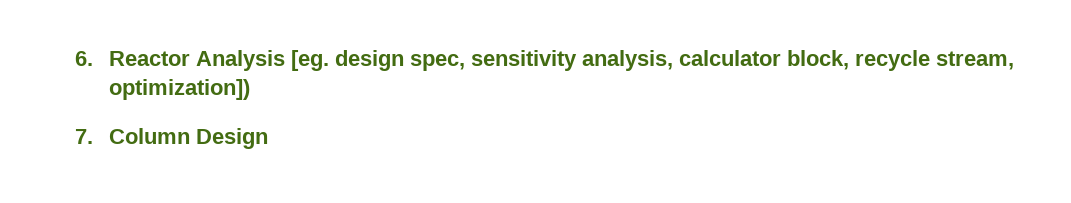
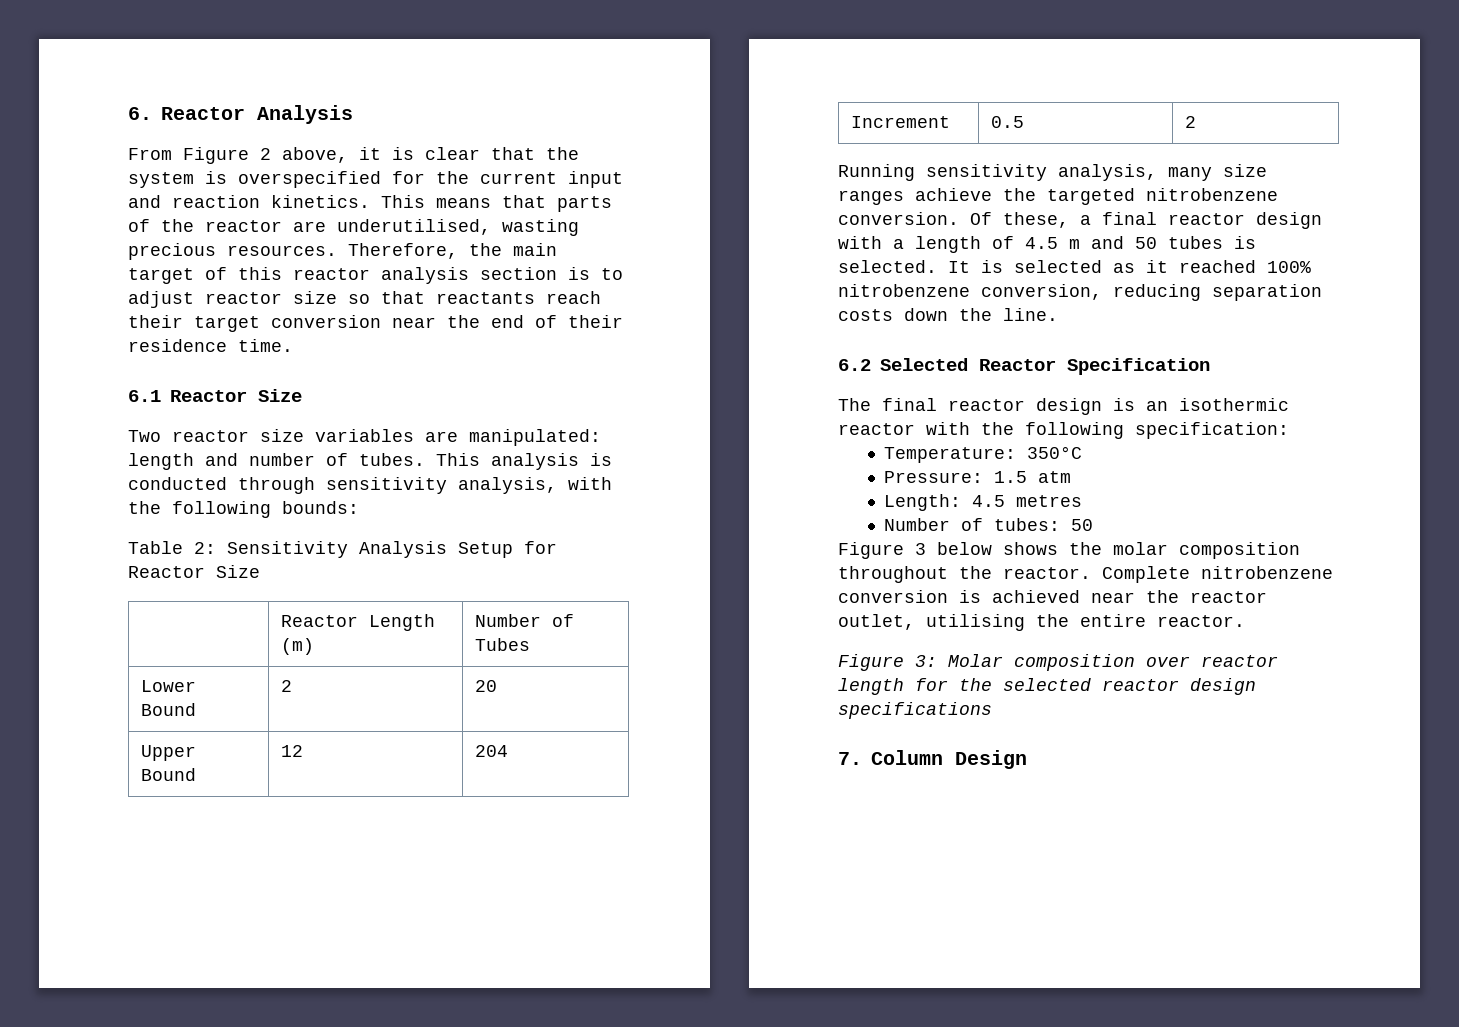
- 6. Reactor Analysis [eg. design spec, sensitivity analysis, calculator block, recycle stream, optimization])
+ 6. Reactor Analysis
+ From Figure 2 above, it is clear that the system is overspecified for the current input and reaction kinetics. This means that parts of the reactor are underutilised, wasting precious resources. Therefore, the main target of this reactor analysis section is to adjust reactor size so that reactants reach their target conversion near the end of their residence time.
+ 6.1 Reactor Size
+ Two reactor size variables are manipulated: length and number of tubes. This analysis is conducted through sensitivity analysis, with the following bounds:
+ Table 2: Sensitivity Analysis Setup for Reactor Size
+ | Reactor Length (m) | Number of Tubes
+ Lower Bound | 2 | 20
+ Upper Bound | 12 | 204
+ Increment | 0.5 | 2
+ Running sensitivity analysis, many size ranges achieve the targeted nitrobenzene conversion. Of these, a final reactor design with a length of 4.5 m and 50 tubes is selected. It is selected as it reached 100% nitrobenzene conversion, reducing separation costs down the line.
+ 6.2 Selected Reactor Specification
+ The final reactor design is an isothermic reactor with the following specification:
+ Temperature: 350°C
+ Pressure: 1.5 atm
+ Length: 4.5 metres
+ Number of tubes: 50
+ Figure 3 below shows the molar composition throughout the reactor. Complete nitrobenzene conversion is achieved near the reactor outlet, utilising the entire reactor.
+ Figure 3: Molar composition over reactor length for the selected reactor design specifications

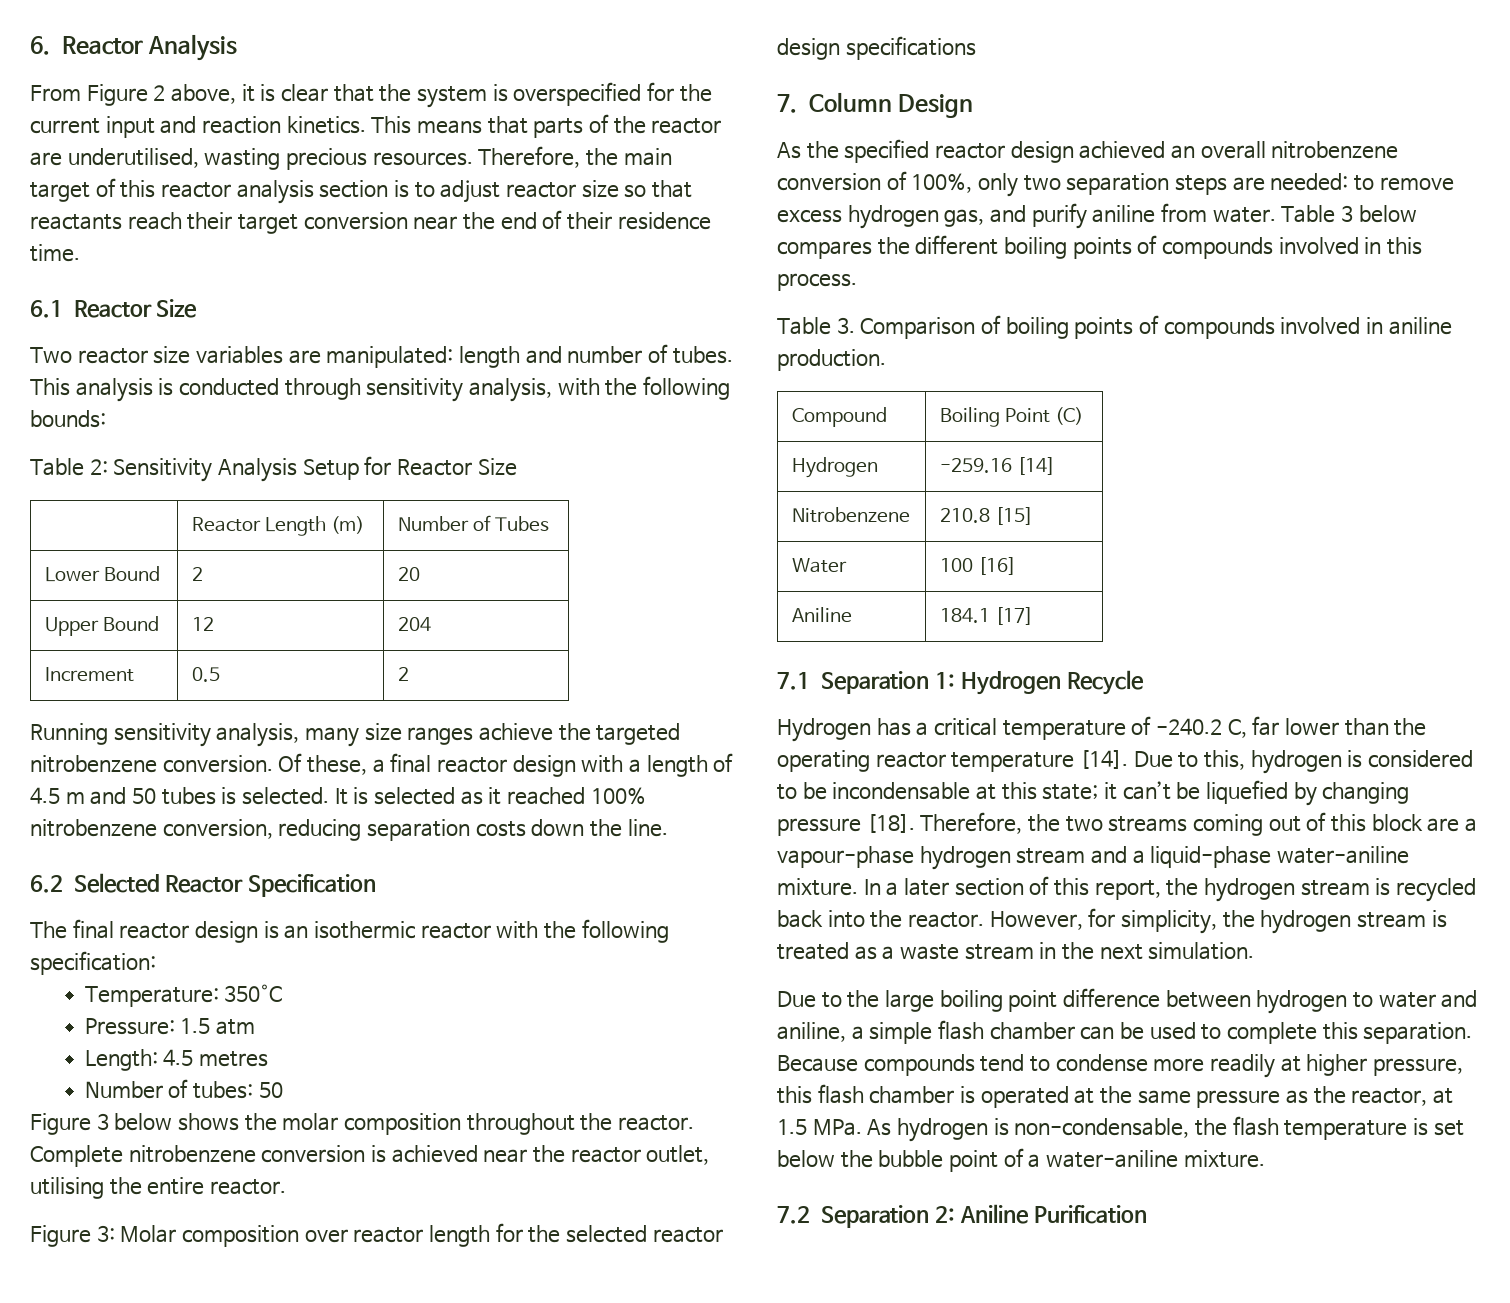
+ As the specified reactor design achieved an overall nitrobenzene conversion of 100%, only two separation steps are needed: to remove excess hydrogen gas, and purify aniline from water. Table 3 below compares the different boiling points of compounds involved in this process.
+ Table 3. Comparison of boiling points of compounds involved in aniline production.
+ Compound | Boiling Point (C)
+ Hydrogen | -259.16 [14]
+ Nitrobenzene | 210.8 [15]
+ Water | 100 [16]
+ Aniline | 184.1 [17]
+ 7.1 Separation 1: Hydrogen Recycle
+ Hydrogen has a critical temperature of -240.2 C, far lower than the operating reactor temperature [14]. Due to this, hydrogen is considered to be incondensable at this state; it can’t be liquefied by changing pressure [18]. Therefore, the two streams coming out of this block are a vapour-phase hydrogen stream and a liquid-phase water-aniline mixture. In a later section of this report, the hydrogen stream is recycled back into the reactor. However, for simplicity, the hydrogen stream is treated as a waste stream in the next simulation.
+ Due to the large boiling point difference between hydrogen to water and aniline, a simple flash chamber can be used to complete this separation. Because compounds tend to condense more readily at higher pressure, this flash chamber is operated at the same pressure as the reactor, at 1.5 MPa. As hydrogen is non-condensable, the flash temperature is set below the bubble point of a water-aniline mixture.
+ 7.2 Separation 2: Aniline Purification

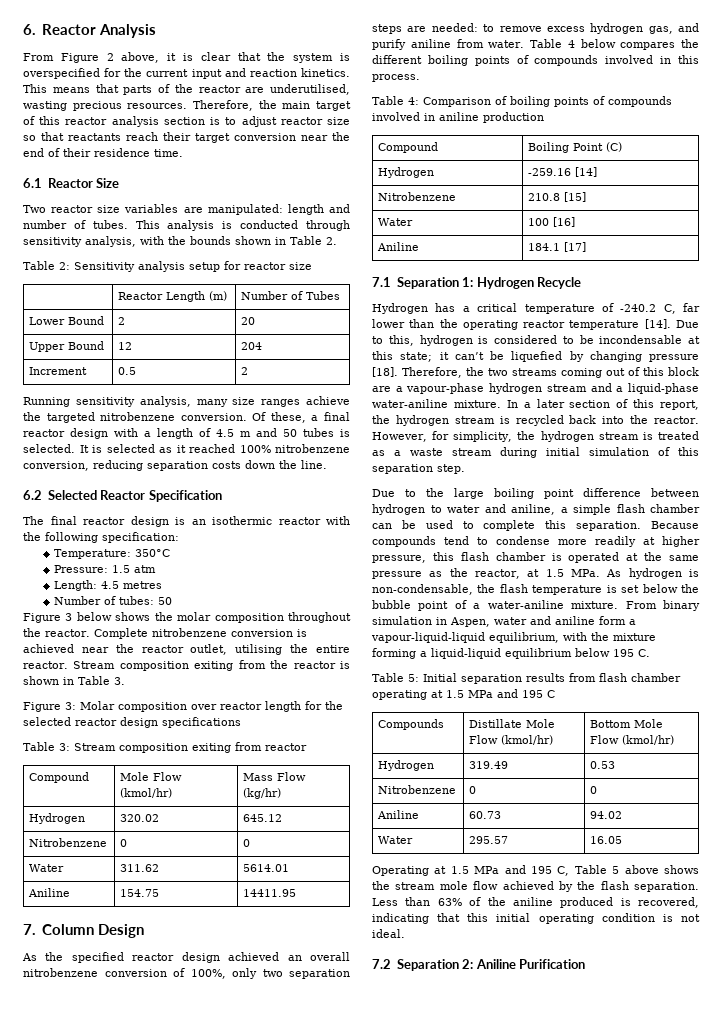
- This analysis is conducted through sensitivity analysis, with the following bounds:
- Table 2: Sensitivity Analysis Setup for Reactor Size
+ This analysis is conducted through sensitivity analysis, with the bounds shown in Table 2.
+ Table 2: Sensitivity analysis setup for reactor size
+ Stream composition exiting from the reactor is shown in Table 3.
+ Table 3: Stream composition exiting from reactor
+ Compound | Mole Flow (kmol/hr) | Mass Flow (kg/hr)
+ Hydrogen | 320.02 | 645.12
+ Nitrobenzene | 0 | 0
+ Water | 311.62 | 5614.01
+ Aniline | 154.75 | 14411.95
- Table 3 below compares the different boiling points of compounds involved in this process.
+ Table 4 below compares the different boiling points of compounds involved in this process.
- Table 3. Comparison of boiling points of compounds involved in aniline production.
+ Table 4: Comparison of boiling points of compounds involved in aniline production
- However, for simplicity, the hydrogen stream is treated as a waste stream in the next simulation.
+ However, for simplicity, the hydrogen stream is treated as a waste stream during initial simulation of this separation step.
+ From binary simulation in Aspen, water and aniline form a vapour-liquid-liquid equilibrium, with the mixture forming a liquid-liquid equilibrium below 195 C.
+ Table 5: Initial separation results from flash chamber operating at 1.5 MPa and 195 C
+ Compounds | Distillate Mole Flow (kmol/hr) | Bottom Mole Flow (kmol/hr)
+ Hydrogen | 319.49 | 0.53
+ Nitrobenzene | 0 | 0
+ Aniline | 60.73 | 94.02
+ Water | 295.57 | 16.05
+ Operating at 1.5 MPa and 195 C, Table 5 above shows the stream mole flow achieved by the flash separation. Less than 63% of the aniline produced is recovered, indicating that this initial operating condition is not ideal.

